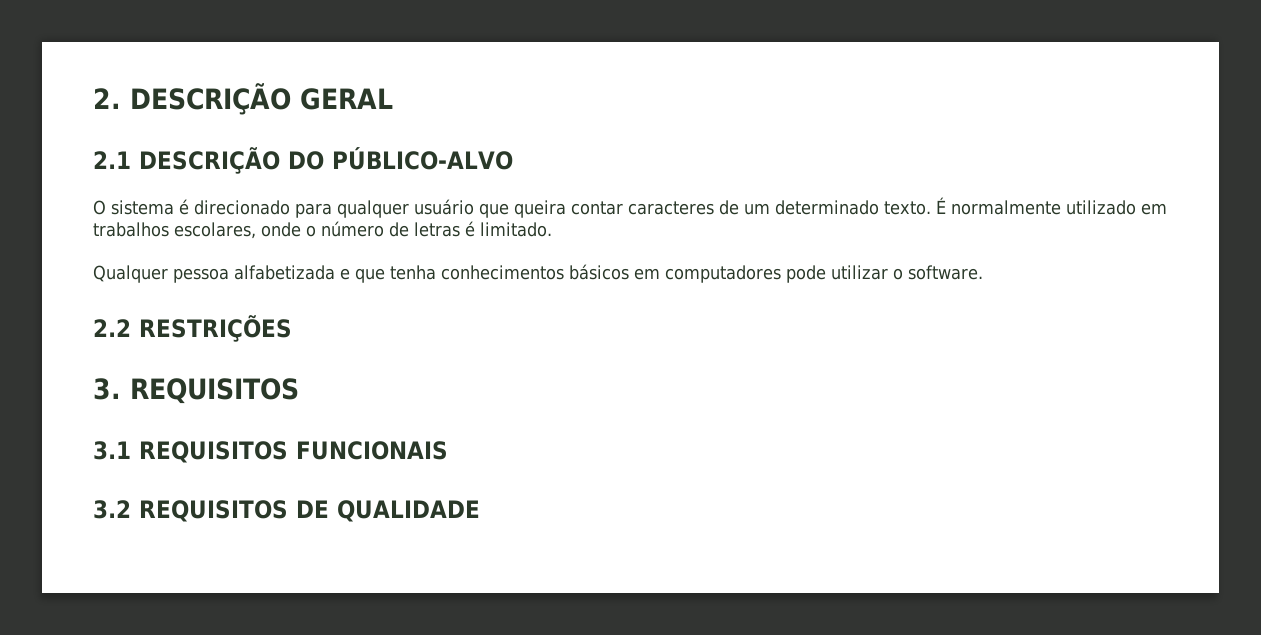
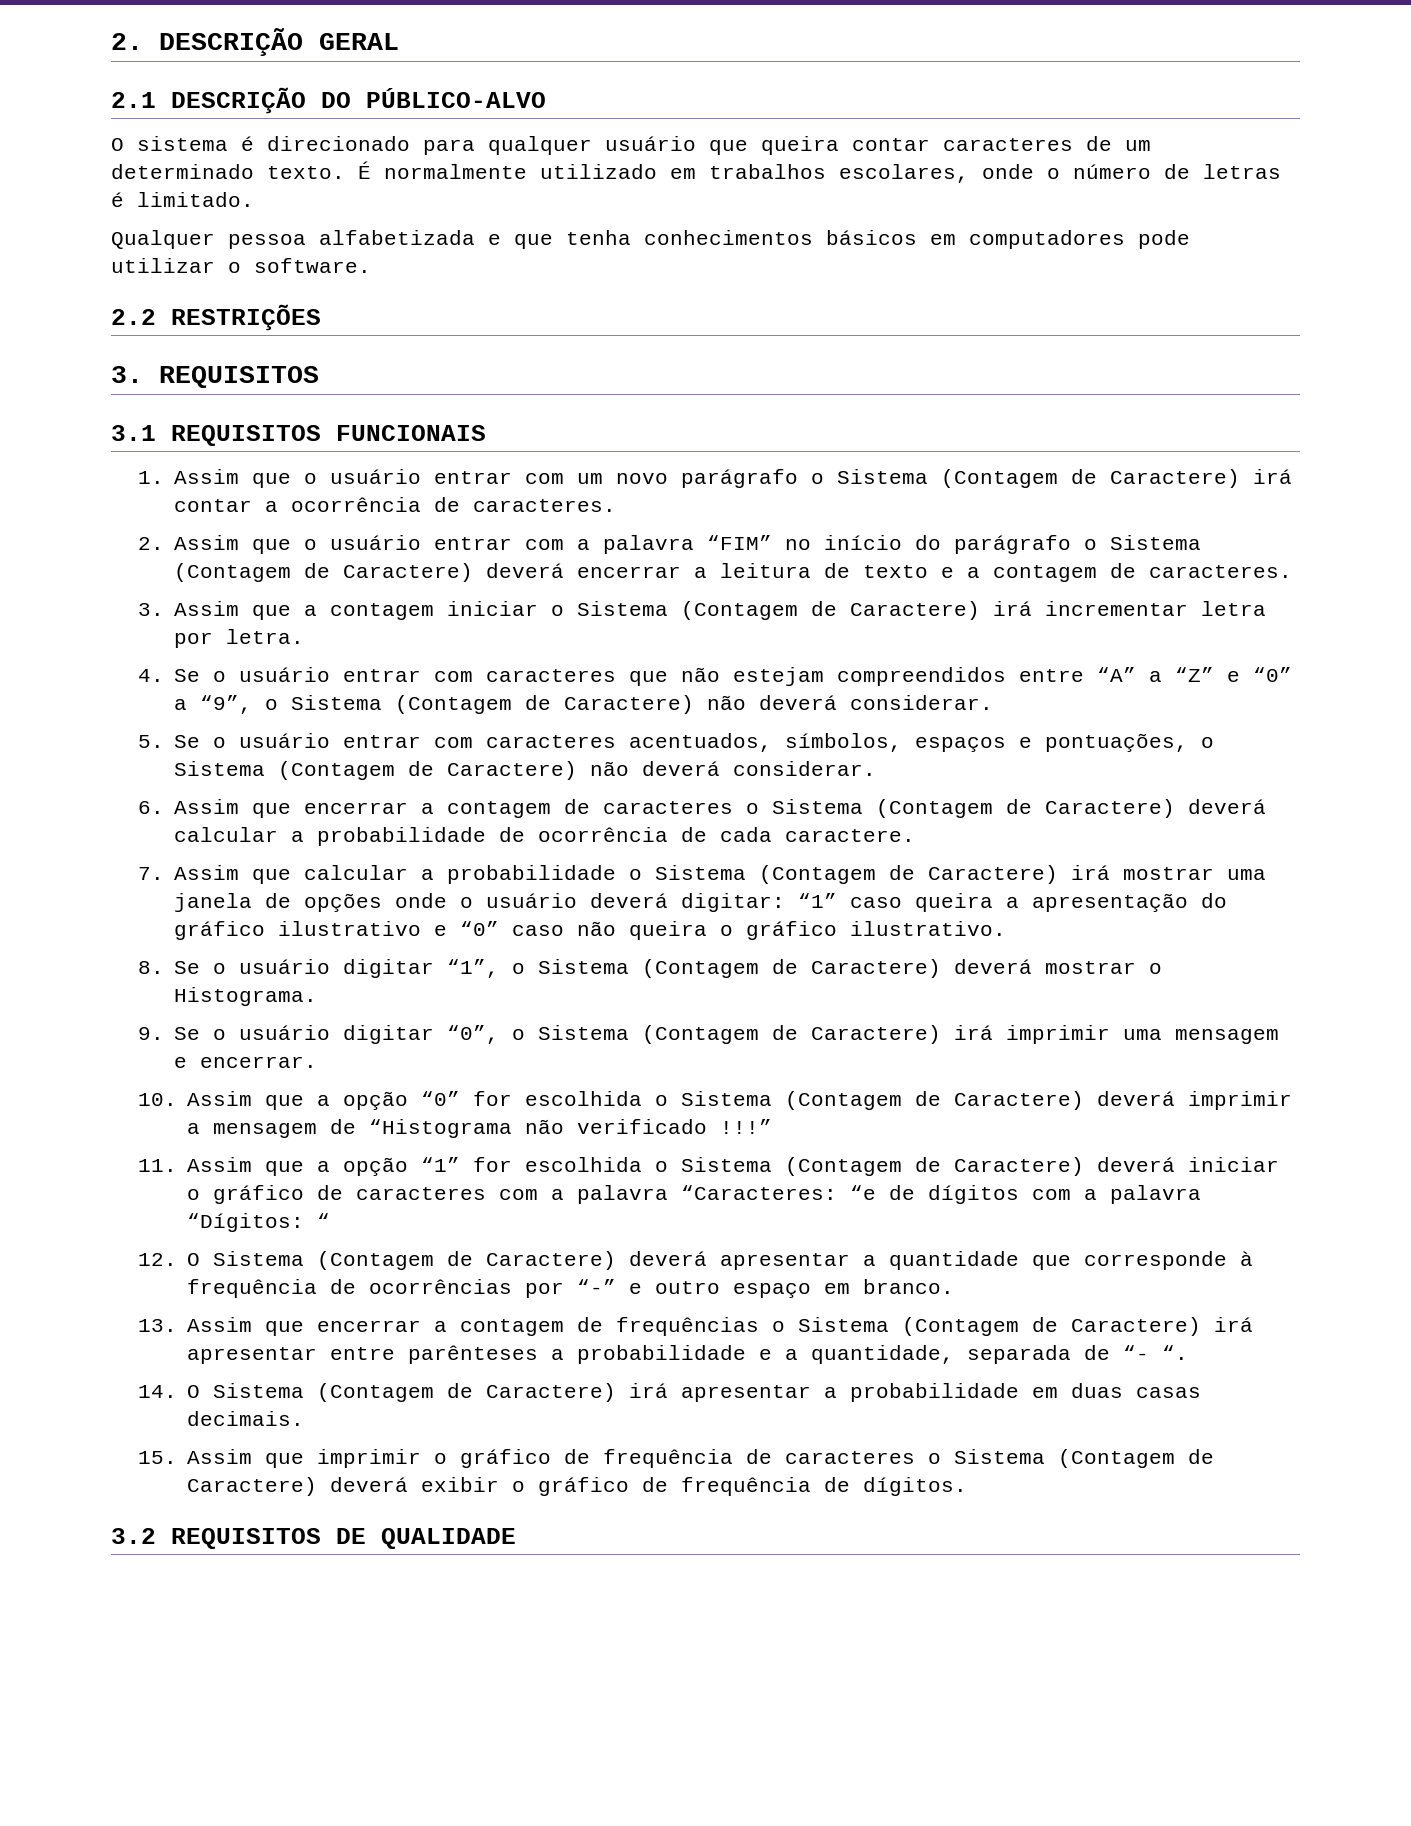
+ 1. Assim que o usuário entrar com um novo parágrafo o Sistema (Contagem de Caractere) irá contar a ocorrência de caracteres.
+ 2. Assim que o usuário entrar com a palavra “FIM” no início do parágrafo o Sistema (Contagem de Caractere) deverá encerrar a leitura de texto e a contagem de caracteres.
+ 3. Assim que a contagem iniciar o Sistema (Contagem de Caractere) irá incrementar letra por letra.
+ 4. Se o usuário entrar com caracteres que não estejam compreendidos entre “A” a “Z” e “0” a “9”, o Sistema (Contagem de Caractere) não deverá considerar.
+ 5. Se o usuário entrar com caracteres acentuados, símbolos, espaços e pontuações, o Sistema (Contagem de Caractere) não deverá considerar.
+ 6. Assim que encerrar a contagem de caracteres o Sistema (Contagem de Caractere) deverá calcular a probabilidade de ocorrência de cada caractere.
+ 7. Assim que calcular a probabilidade o Sistema (Contagem de Caractere) irá mostrar uma janela de opções onde o usuário deverá digitar: “1” caso queira a apresentação do gráfico ilustrativo e “0” caso não queira o gráfico ilustrativo.
+ 8. Se o usuário digitar “1”, o Sistema (Contagem de Caractere) deverá mostrar o Histograma.
+ 9. Se o usuário digitar “0”, o Sistema (Contagem de Caractere) irá imprimir uma mensagem e encerrar.
+ 10. Assim que a opção “0” for escolhida o Sistema (Contagem de Caractere) deverá imprimir a mensagem de “Histograma não verificado !!!”
+ 11. Assim que a opção “1” for escolhida o Sistema (Contagem de Caractere) deverá iniciar o gráfico de caracteres com a palavra “Caracteres: “e de dígitos com a palavra “Dígitos: “
+ 12. O Sistema (Contagem de Caractere) deverá apresentar a quantidade que corresponde à frequência de ocorrências por “-” e outro espaço em branco.
+ 13. Assim que encerrar a contagem de frequências o Sistema (Contagem de Caractere) irá apresentar entre parênteses a probabilidade e a quantidade, separada de “- “.
+ 14. O Sistema (Contagem de Caractere) irá apresentar a probabilidade em duas casas decimais.
+ 15. Assim que imprimir o gráfico de frequência de caracteres o Sistema (Contagem de Caractere) deverá exibir o gráfico de frequência de dígitos.

